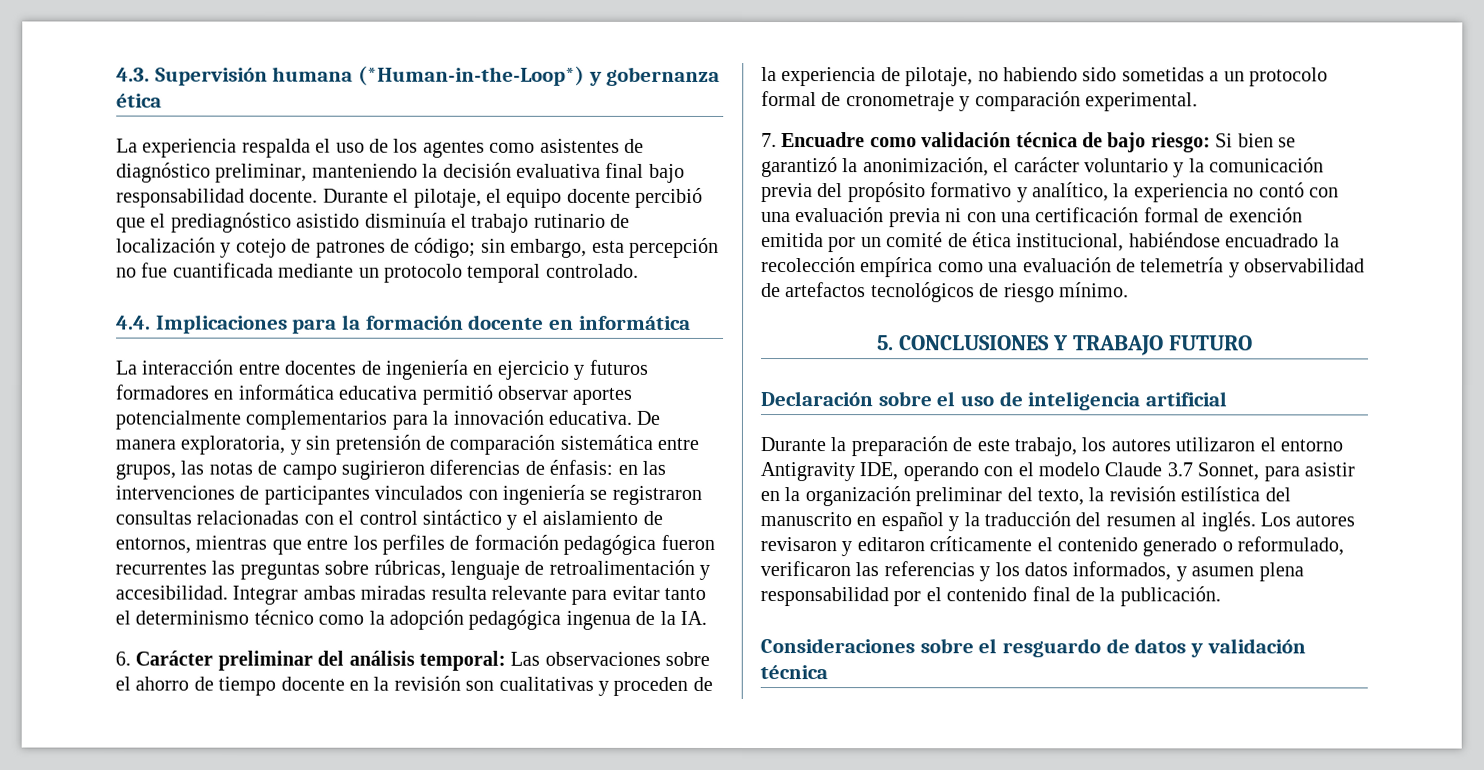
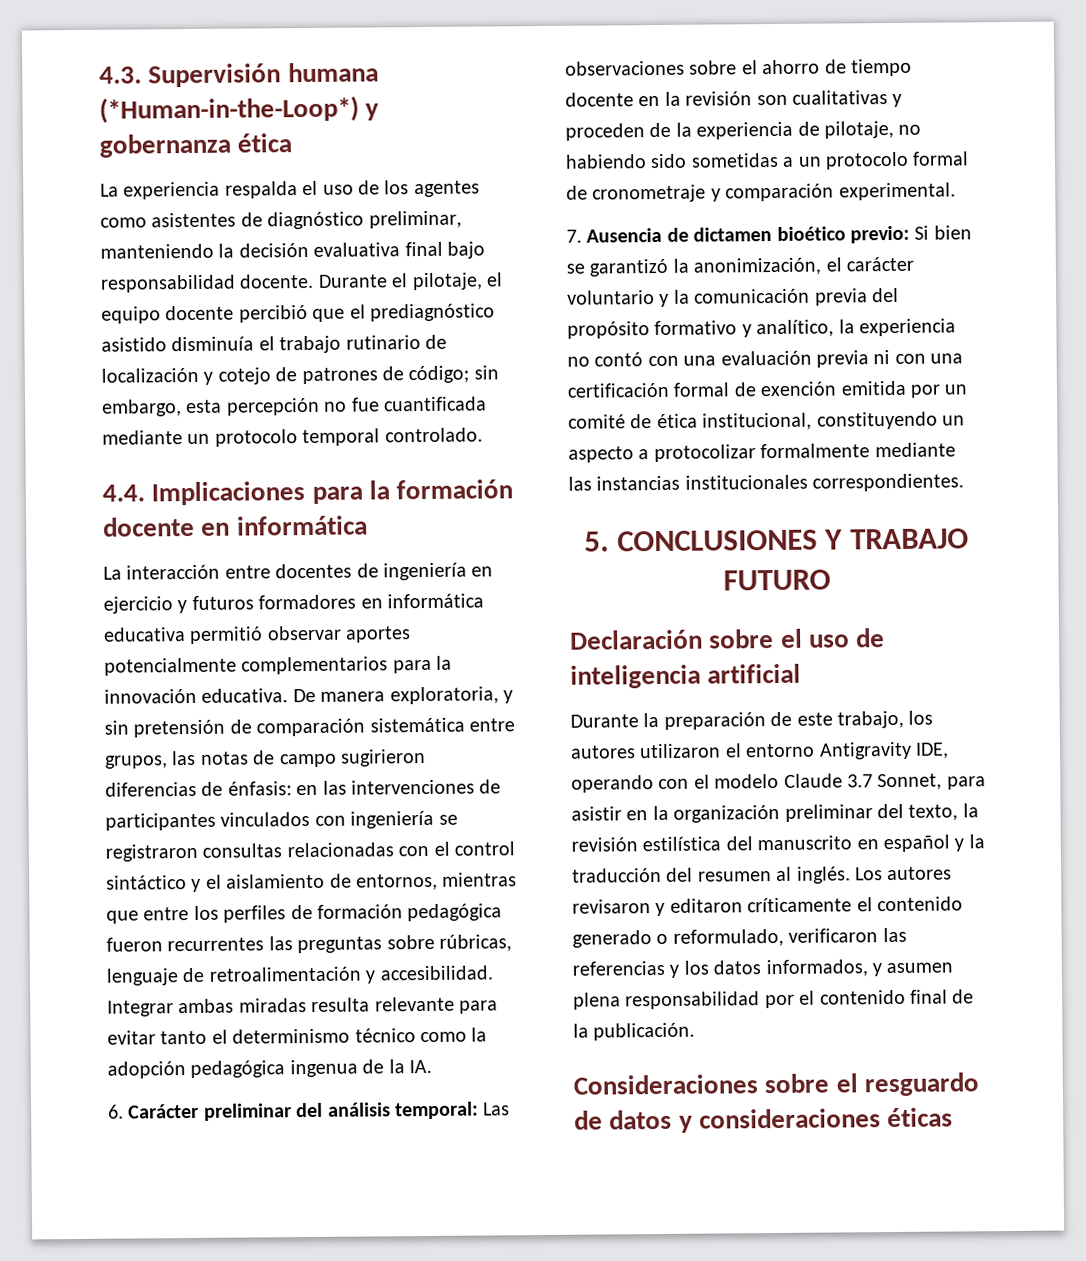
- 7. Encuadre como validación técnica de bajo riesgo: Si bien se garantizó la anonimización, el carácter voluntario y la comunicación previa del propósito formativo y analítico, la experiencia no contó con una evaluación previa ni con una certificación formal de exención emitida por un comité de ética institucional, habiéndose encuadrado la recolección empírica como una evaluación de telemetría y observabilidad de artefactos tecnológicos de riesgo mínimo.
+ 7. Ausencia de dictamen bioético previo: Si bien se garantizó la anonimización, el carácter voluntario y la comunicación previa del propósito formativo y analítico, la experiencia no contó con una evaluación previa ni con una certificación formal de exención emitida por un comité de ética institucional, constituyendo un aspecto a protocolizar formalmente mediante las instancias institucionales correspondientes.
- Consideraciones sobre el resguardo de datos y validación técnica
+ Consideraciones sobre el resguardo de datos y consideraciones éticas

